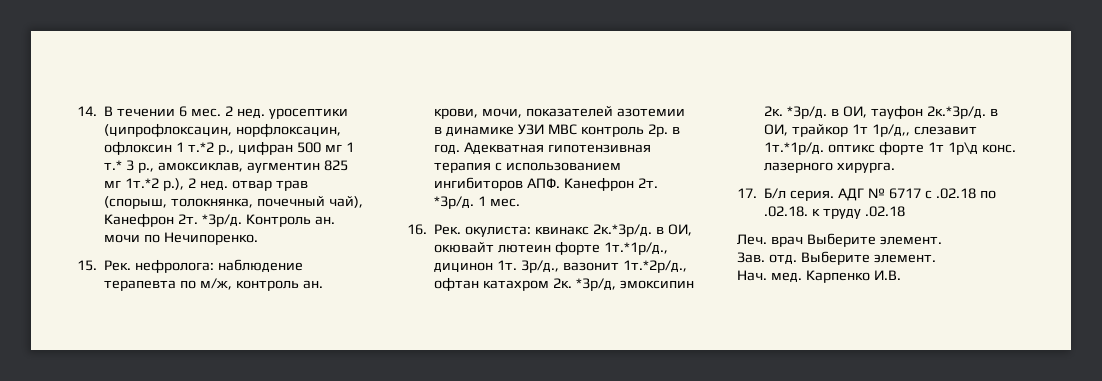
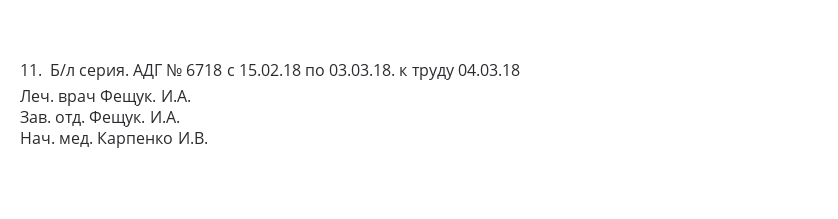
- 14. В течении 6 мес. 2 нед. уросептики (ципрофлоксацин, норфлоксацин, офлоксин 1 т.*2 р., цифран 500 мг 1 т.* 3 р., амоксиклав, аугментин 825 мг 1т.*2 р.), 2 нед. отвар трав (спорыш, толокнянка, почечный чай), Канефрон 2т. *3р/д. Контроль ан. мочи по Нечипоренко.
- 15. Рек. нефролога: наблюдение терапевта по м/ж, контроль ан. крови, мочи, показателей азотемии в динамике УЗИ МВС контроль 2р. в год. Адекватная гипотензивная терапия с использованием ингибиторов АПФ. Канефрон 2т. *3р/д. 1 мес.
- 16. Рек. окулиста: квинакс 2к.*3р/д. в ОИ, окювайт лютеин форте 1т.*1р/д., дицинон 1т. 3р/д., вазонит 1т.*2р/д., офтан катахром 2к. *3р/д, эмоксипин 2к. *3р/д. в ОИ, тауфон 2к.*3р/д. в ОИ, трайкор 1т 1р/д,, слезавит 1т.*1р/д. оптикс форте 1т 1р\д конс. лазерного хирурга.
- 17. Б/л серия. АДГ № 6717 с .02.18 по .02.18. к труду .02.18
+ 11. Б/л серия. АДГ № 6718 с 15.02.18 по 03.03.18. к труду 04.03.18
- Леч. врач Выберите элемент.
+ Леч. врач Фещук. И.А.
- Зав. отд. Выберите элемент.
+ Зав. отд. Фещук. И.А.

